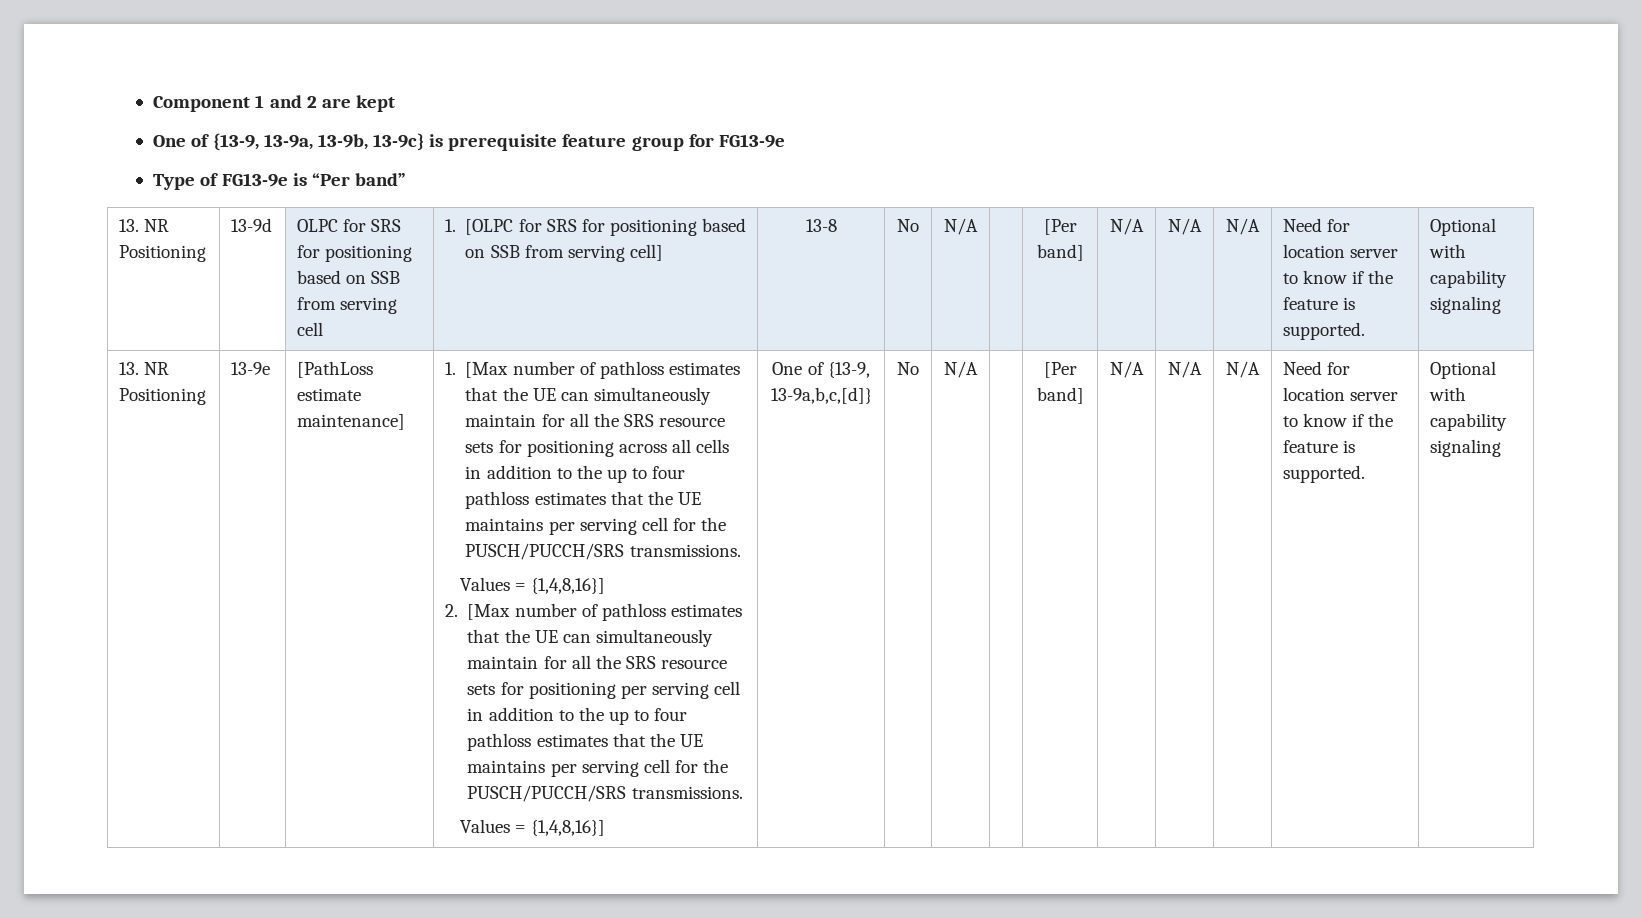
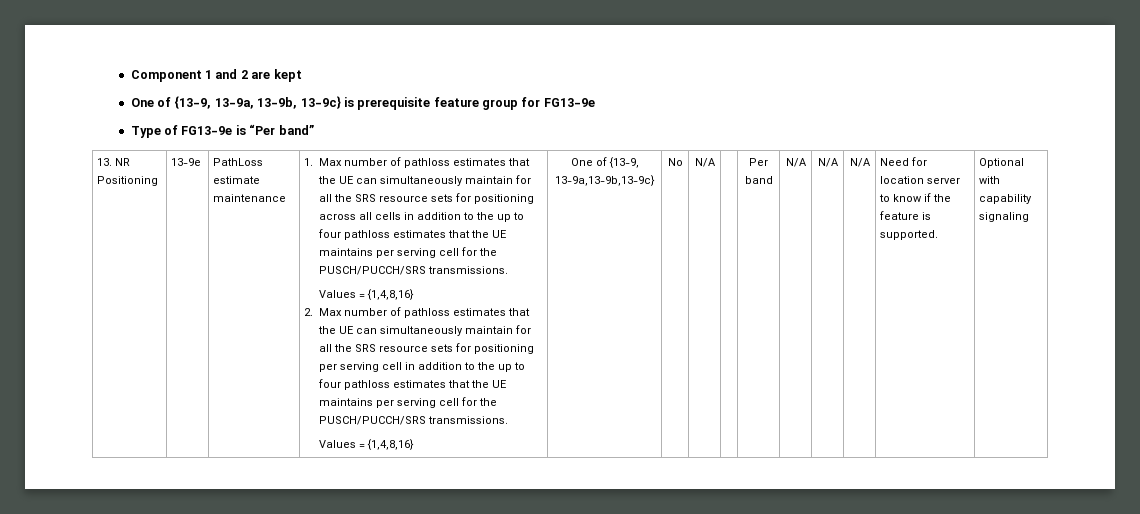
- 13-9d | OLPC for SRS for positioning based on SSB from serving cell | 1. [OLPC for SRS for positioning based on SSB from serving cell] | 13-8 | No | N/A | | [Per band] | N/A | N/A | N/A | Need for location server to know if the feature is supported. | Optional with capability signaling
- 13. NR Positioning | 13-9e | [PathLoss estimate maintenance] | 1. [Max number of pathloss estimates that the UE can simultaneously maintain for all the SRS resource sets for positioning across all cells in addition to the up to four pathloss estimates that the UE maintains per serving cell for the PUSCH/PUCCH/SRS transmissions.
- Values = {1,4,8,16}]
+ 13-9e | PathLoss estimate maintenance | 1. Max number of pathloss estimates that the UE can simultaneously maintain for all the SRS resource sets for positioning across all cells in addition to the up to four pathloss estimates that the UE maintains per serving cell for the PUSCH/PUCCH/SRS transmissions.
+ Values = {1,4,8,16}
- 2. [Max number of pathloss estimates that the UE can simultaneously maintain for all the SRS resource sets for positioning per serving cell in addition to the up to four pathloss estimates that the UE maintains per serving cell for the PUSCH/PUCCH/SRS transmissions.
+ 2. Max number of pathloss estimates that the UE can simultaneously maintain for all the SRS resource sets for positioning per serving cell in addition to the up to four pathloss estimates that the UE maintains per serving cell for the PUSCH/PUCCH/SRS transmissions.
- Values = {1,4,8,16}] | One of {13-9, 13-9a,b,c,[d]} | No | N/A | | [Per band]
+ Values = {1,4,8,16} | One of {13-9, 13-9a,13-9b,13-9c} | No | N/A | | Per band

